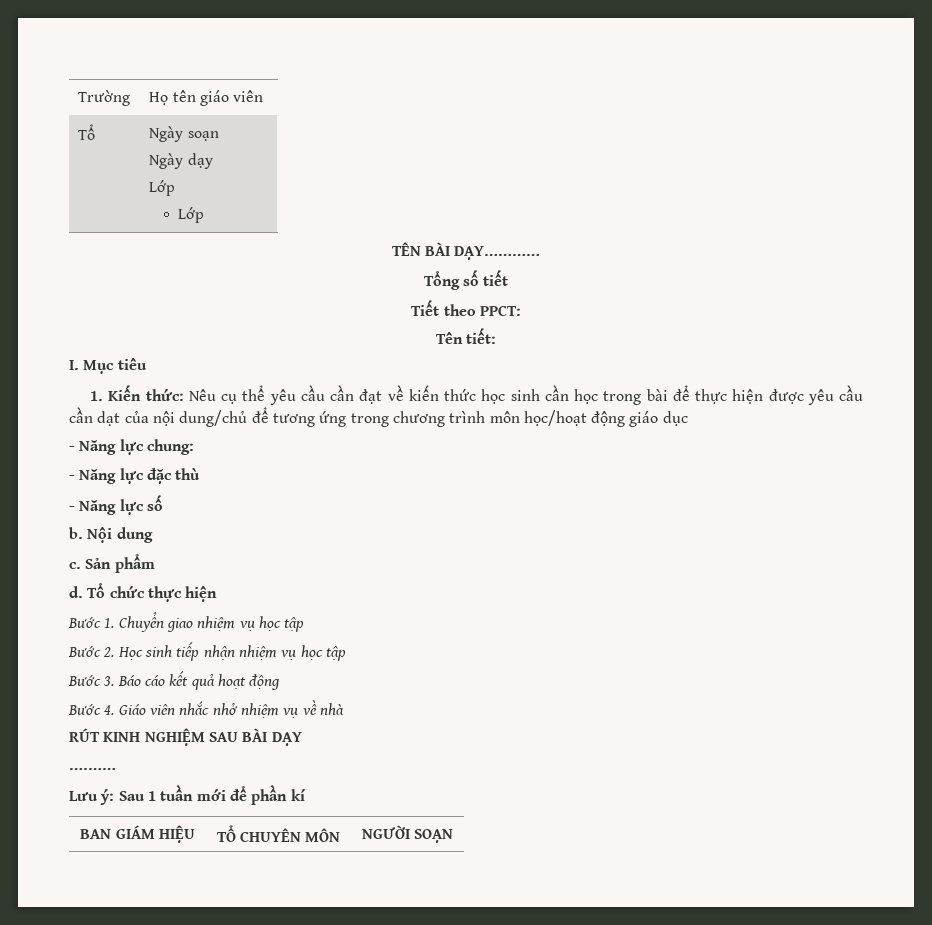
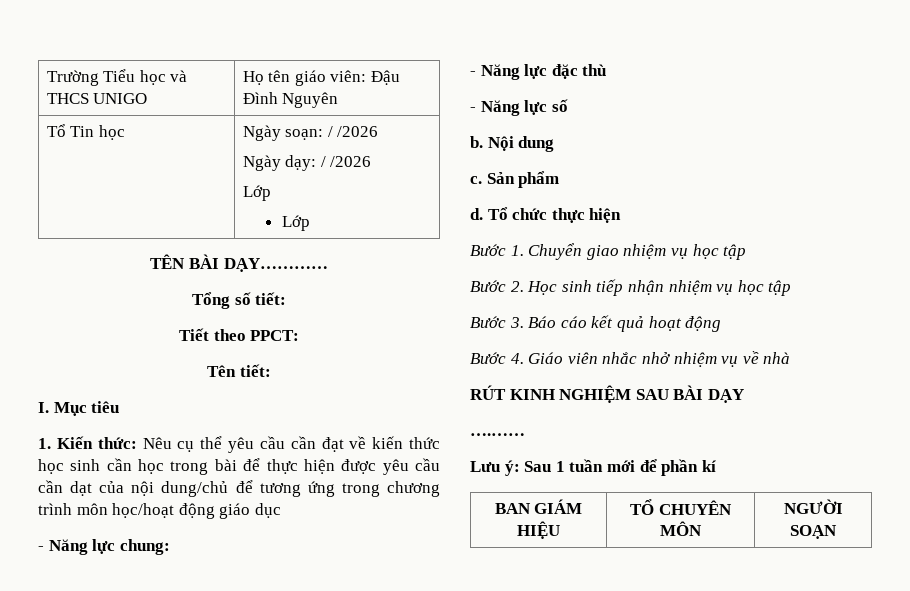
- Trường | Họ tên giáo viên
- Tổ | Ngày soạn
- Ngày dạy
+ Trường Tiểu học và THCS UNIGO | Họ tên giáo viên: Đậu Đình Nguyên
+ Tổ Tin học | Ngày soạn: / /2026
+ Ngày dạy: / /2026
- Tổng số tiết
+ Tổng số tiết:

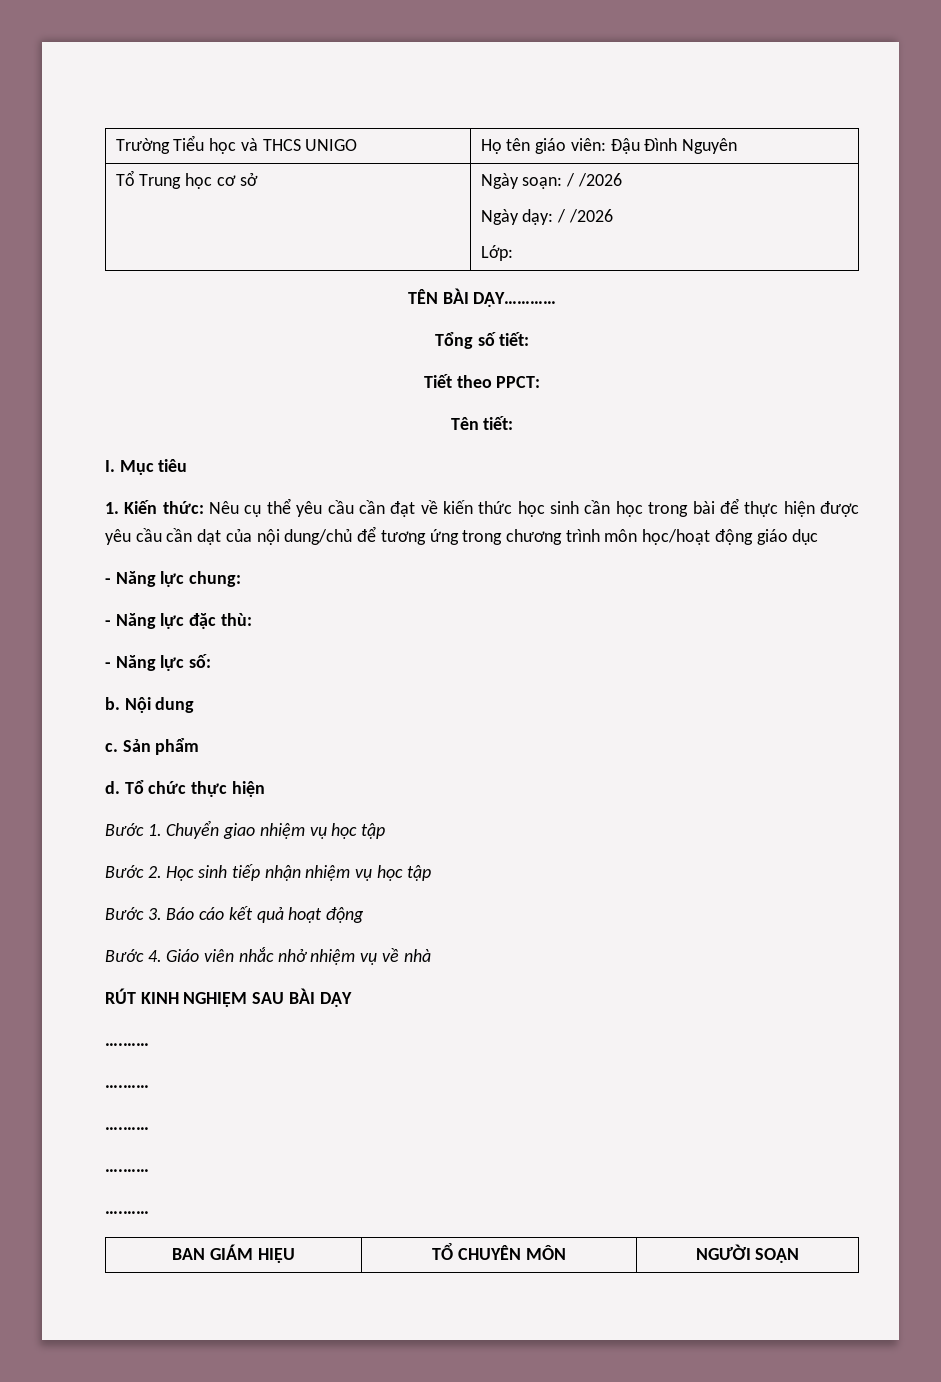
- Tổ Tin học | Ngày soạn: / /2026
+ Tổ Trung học cơ sở | Ngày soạn: / /2026
  Ngày dạy: / /2026
- Lớp
- Lớp
+ Lớp:
- - Năng lực đặc thù
- - Năng lực số
+ - Năng lực đặc thù:
+ - Năng lực số:
  RÚT KINH NGHIỆM SAU BÀI DẠY
  ….……
- Lưu ý: Sau 1 tuần mới để phần kí
+ ….……
+ ….……
+ ….……
+ ….……

